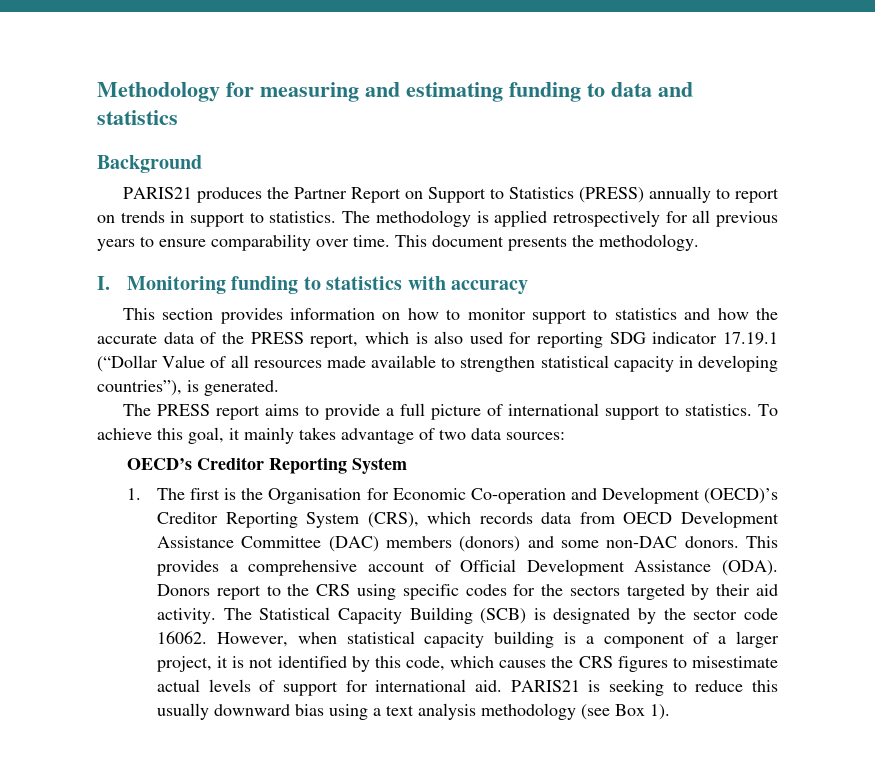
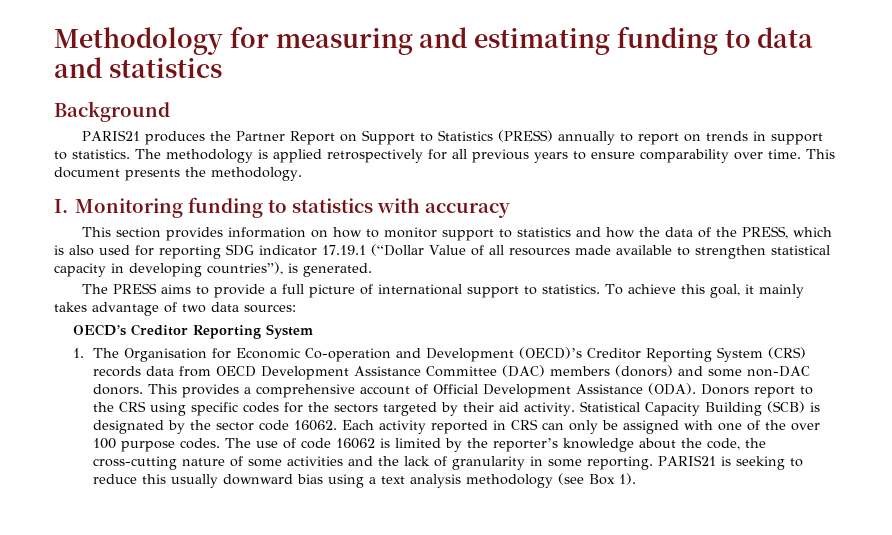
- This section provides information on how to monitor support to statistics and how the accurate data of the PRESS report, which is also used for reporting SDG indicator 17.19.1 (“Dollar Value of all resources made available to strengthen statistical capacity in developing countries”), is generated.
+ This section provides information on how to monitor support to statistics and how the data of the PRESS, which is also used for reporting SDG indicator 17.19.1 (“Dollar Value of all resources made available to strengthen statistical capacity in developing countries”), is generated.
- The PRESS report aims to provide a full picture of international support to statistics.
+ The PRESS aims to provide a full picture of international support to statistics.
- 1. The first is the Organisation for Economic Co-operation and Development (OECD)’s Creditor Reporting System (CRS), which records data from OECD Development Assistance Committee (DAC) members (donors) and some non-DAC donors.
+ 1. The Organisation for Economic Co-operation and Development (OECD)’s Creditor Reporting System (CRS) records data from OECD Development Assistance Committee (DAC) members (donors) and some non-DAC donors.
- The Statistical Capacity Building (SCB) is designated by the sector code 16062.
+ Statistical Capacity Building (SCB) is designated by the sector code 16062.
- However, when statistical capacity building is a component of a larger project, it is not identified by this code, which causes the CRS figures to misestimate actual levels of support for international aid.
+ Each activity reported in CRS can only be assigned with one of the over 100 purpose codes. The use of code 16062 is limited by the reporter’s knowledge about the code, the cross-cutting nature of some activities and the lack of granularity in some reporting.

